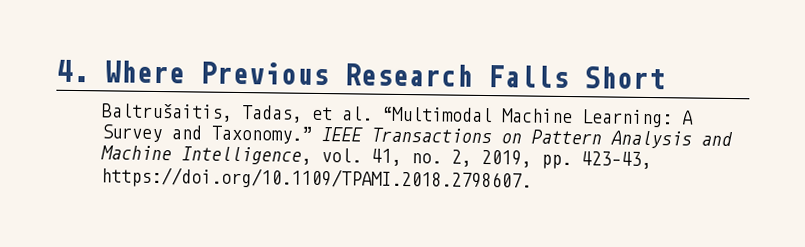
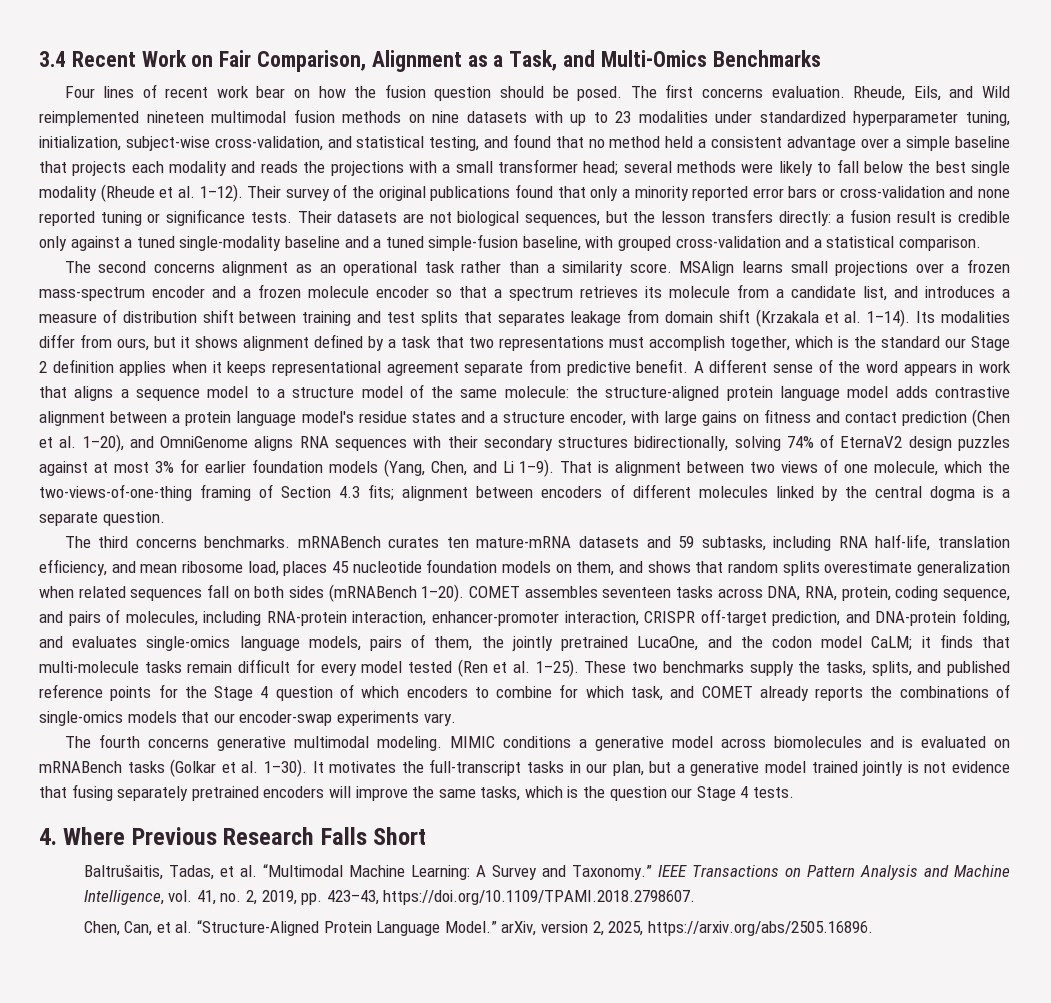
+ 3.4 Recent Work on Fair Comparison, Alignment as a Task, and Multi-Omics Benchmarks
+ Four lines of recent work bear on how the fusion question should be posed. The first concerns evaluation. Rheude, Eils, and Wild reimplemented nineteen multimodal fusion methods on nine datasets with up to 23 modalities under standardized hyperparameter tuning, initialization, subject-wise cross-validation, and statistical testing, and found that no method held a consistent advantage over a simple baseline that projects each modality and reads the projections with a small transformer head; several methods were likely to fall below the best single modality (Rheude et al. 1–12). Their survey of the original publications found that only a minority reported error bars or cross-validation and none reported tuning or significance tests. Their datasets are not biological sequences, but the lesson transfers directly: a fusion result is credible only against a tuned single-modality baseline and a tuned simple-fusion baseline, with grouped cross-validation and a statistical comparison.
+ The second concerns alignment as an operational task rather than a similarity score. MSAlign learns small projections over a frozen mass-spectrum encoder and a frozen molecule encoder so that a spectrum retrieves its molecule from a candidate list, and introduces a measure of distribution shift between training and test splits that separates leakage from domain shift (Krzakala et al. 1–14). Its modalities differ from ours, but it shows alignment defined by a task that two representations must accomplish together, which is the standard our Stage 2 definition applies when it keeps representational agreement separate from predictive benefit. A different sense of the word appears in work that aligns a sequence model to a structure model of the same molecule: the structure-aligned protein language model adds contrastive alignment between a protein language model's residue states and a structure encoder, with large gains on fitness and contact prediction (Chen et al. 1–20), and OmniGenome aligns RNA sequences with their secondary structures bidirectionally, solving 74% of EternaV2 design puzzles against at most 3% for earlier foundation models (Yang, Chen, and Li 1–9). That is alignment between two views of one molecule, which the two-views-of-one-thing framing of Section 4.3 fits; alignment between encoders of different molecules linked by the central dogma is a separate question.
+ The third concerns benchmarks. mRNABench curates ten mature-mRNA datasets and 59 subtasks, including RNA half-life, translation efficiency, and mean ribosome load, places 45 nucleotide foundation models on them, and shows that random splits overestimate generalization when related sequences fall on both sides (mRNABench 1–20). COMET assembles seventeen tasks across DNA, RNA, protein, coding sequence, and pairs of molecules, including RNA-protein interaction, enhancer-promoter interaction, CRISPR off-target prediction, and DNA-protein folding, and evaluates single-omics language models, pairs of them, the jointly pretrained LucaOne, and the codon model CaLM; it finds that multi-molecule tasks remain difficult for every model tested (Ren et al. 1–25). These two benchmarks supply the tasks, splits, and published reference points for the Stage 4 question of which encoders to combine for which task, and COMET already reports the combinations of single-omics models that our encoder-swap experiments vary.
+ The fourth concerns generative multimodal modeling. MIMIC conditions a generative model across biomolecules and is evaluated on mRNABench tasks (Golkar et al. 1–30). It motivates the full-transcript tasks in our plan, but a generative model trained jointly is not evidence that fusing separately pretrained encoders will improve the same tasks, which is the question our Stage 4 tests.
+ Chen, Can, et al. “Structure-Aligned Protein Language Model.” arXiv, version 2, 2025, https://arxiv.org/abs/2505.16896.

